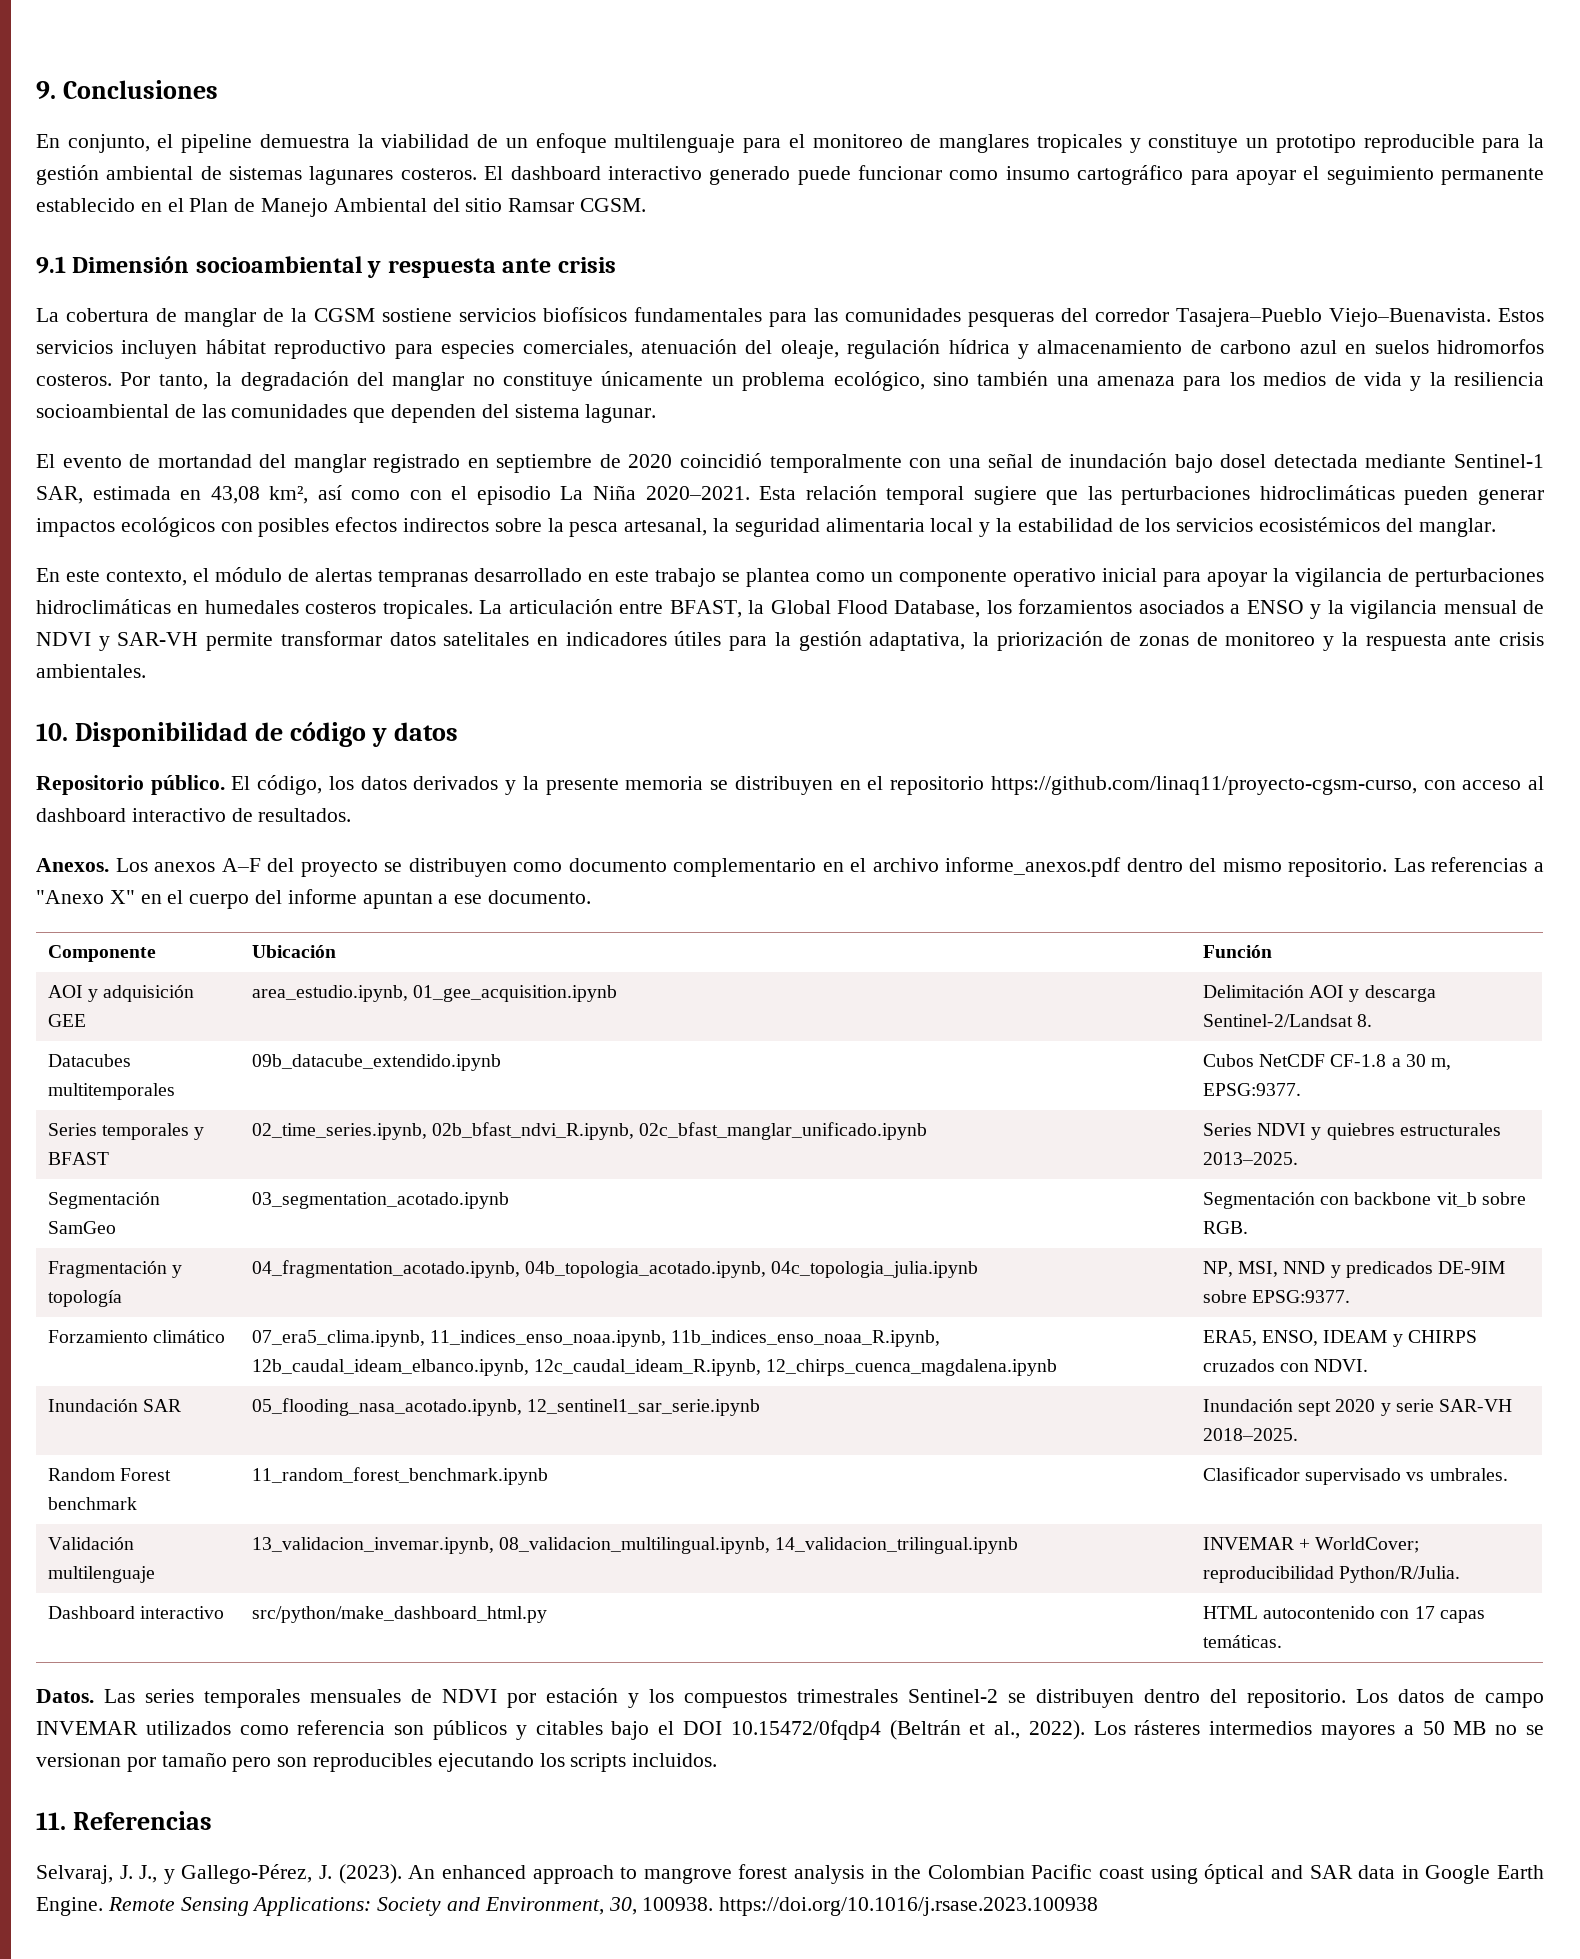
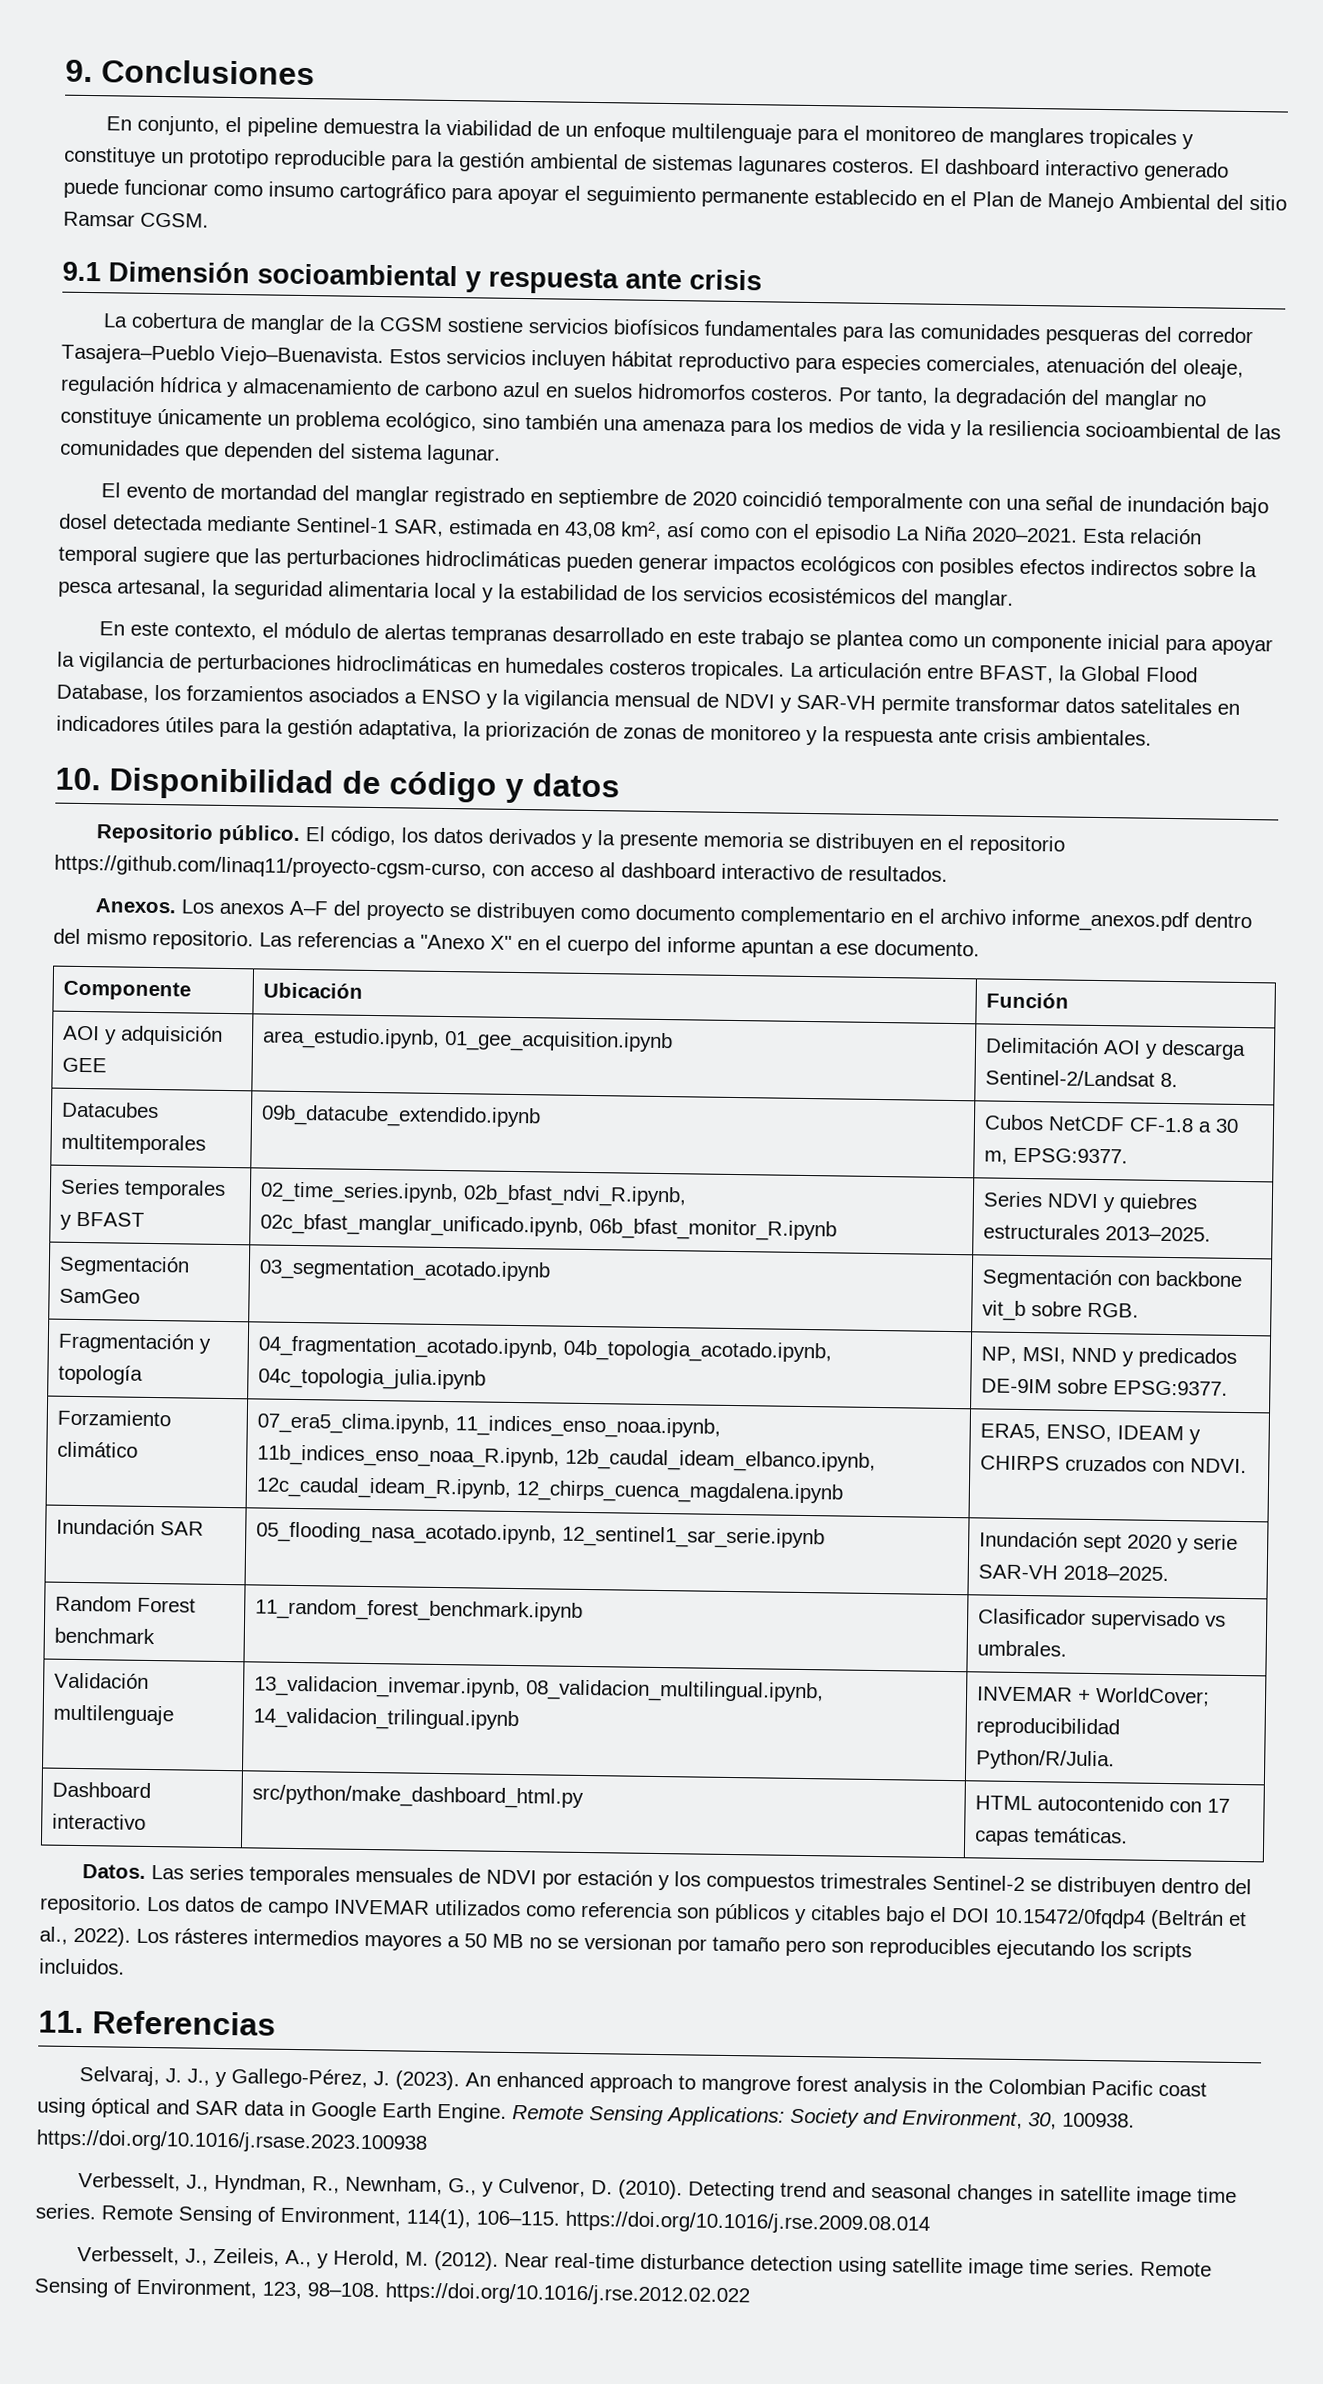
- En este contexto, el módulo de alertas tempranas desarrollado en este trabajo se plantea como un componente operativo inicial para apoyar la vigilancia de perturbaciones hidroclimáticas en humedales costeros tropicales.
+ En este contexto, el módulo de alertas tempranas desarrollado en este trabajo se plantea como un componente inicial para apoyar la vigilancia de perturbaciones hidroclimáticas en humedales costeros tropicales.
- Series temporales y BFAST | 02_time_series.ipynb, 02b_bfast_ndvi_R.ipynb, 02c_bfast_manglar_unificado.ipynb | Series NDVI y quiebres estructurales 2013–2025.
+ Series temporales y BFAST | 02_time_series.ipynb, 02b_bfast_ndvi_R.ipynb, 02c_bfast_manglar_unificado.ipynb, 06b_bfast_monitor_R.ipynb | Series NDVI y quiebres estructurales 2013–2025.
+ Verbesselt, J., Hyndman, R., Newnham, G., y Culvenor, D. (2010). Detecting trend and seasonal changes in satellite image time series. Remote Sensing of Environment, 114(1), 106–115. https://doi.org/10.1016/j.rse.2009.08.014
+ Verbesselt, J., Zeileis, A., y Herold, M. (2012). Near real-time disturbance detection using satellite image time series. Remote Sensing of Environment, 123, 98–108. https://doi.org/10.1016/j.rse.2012.02.022

